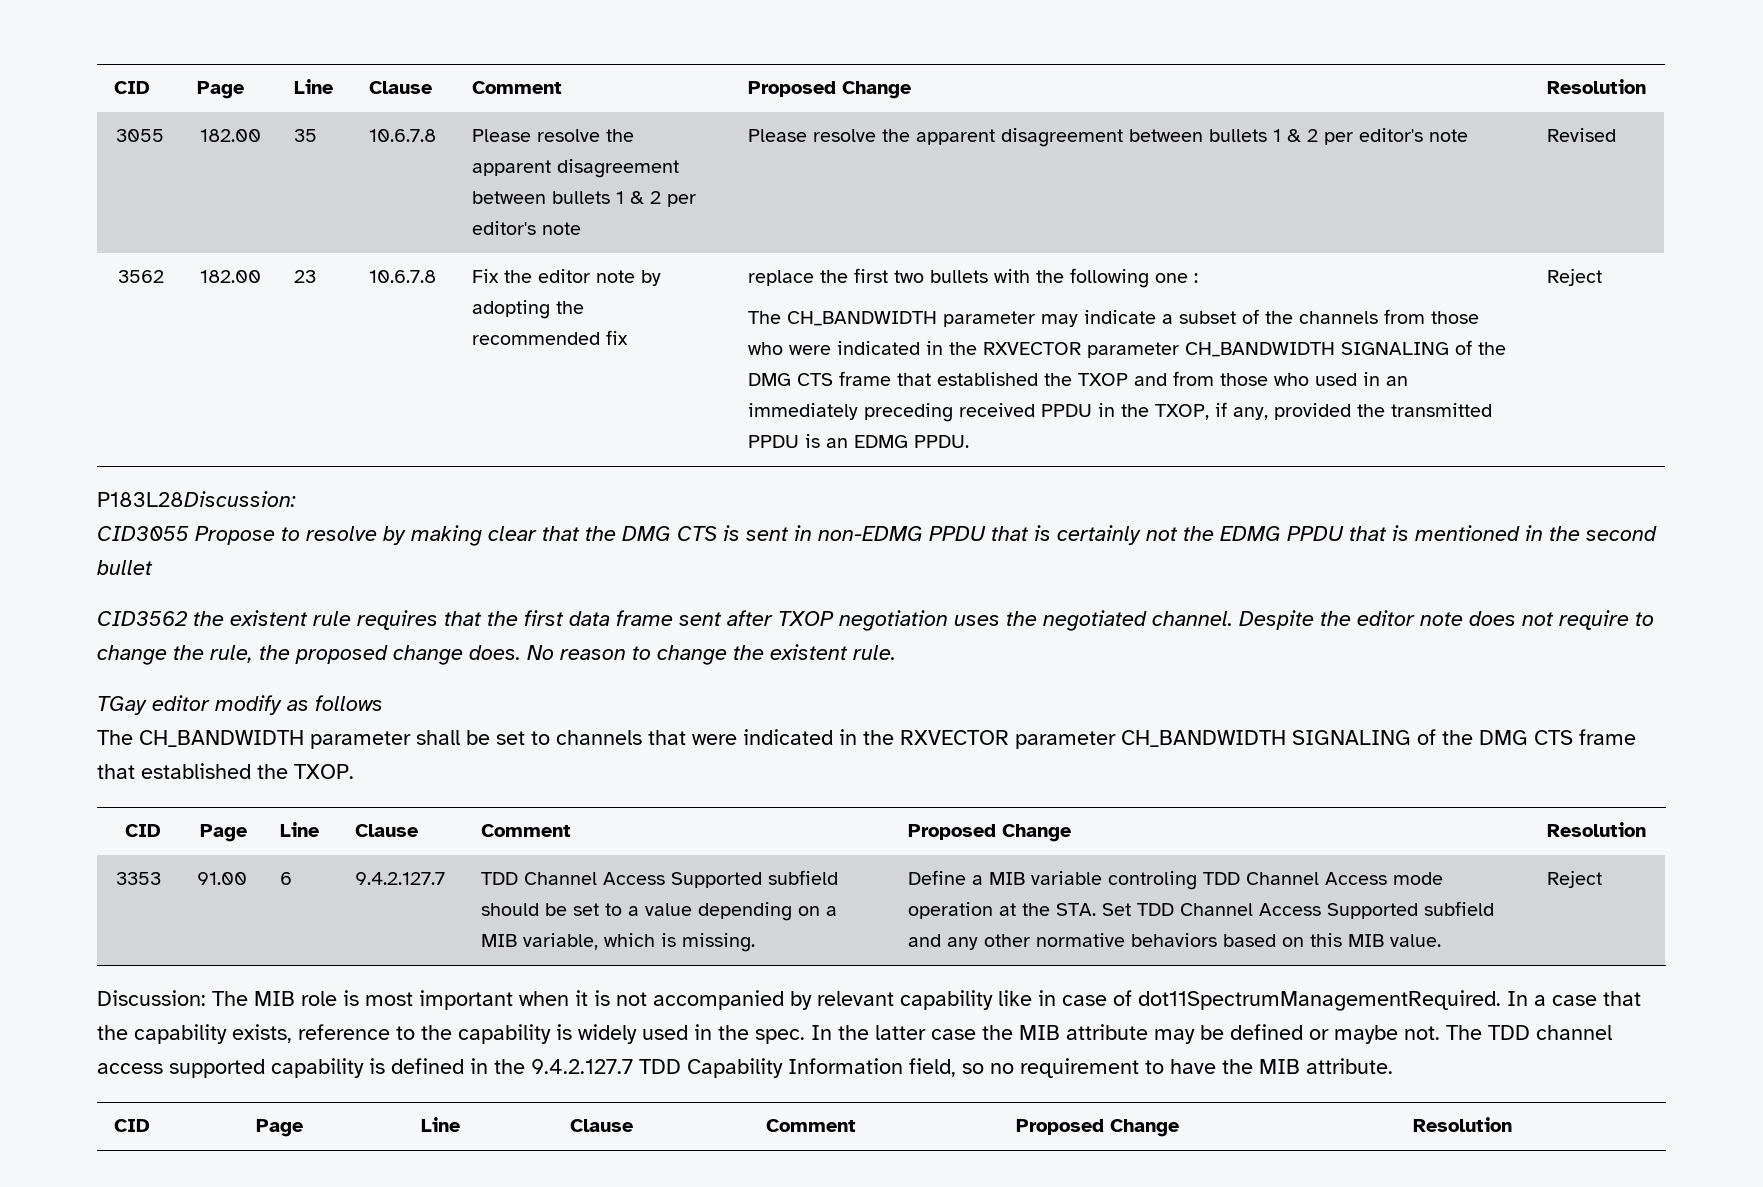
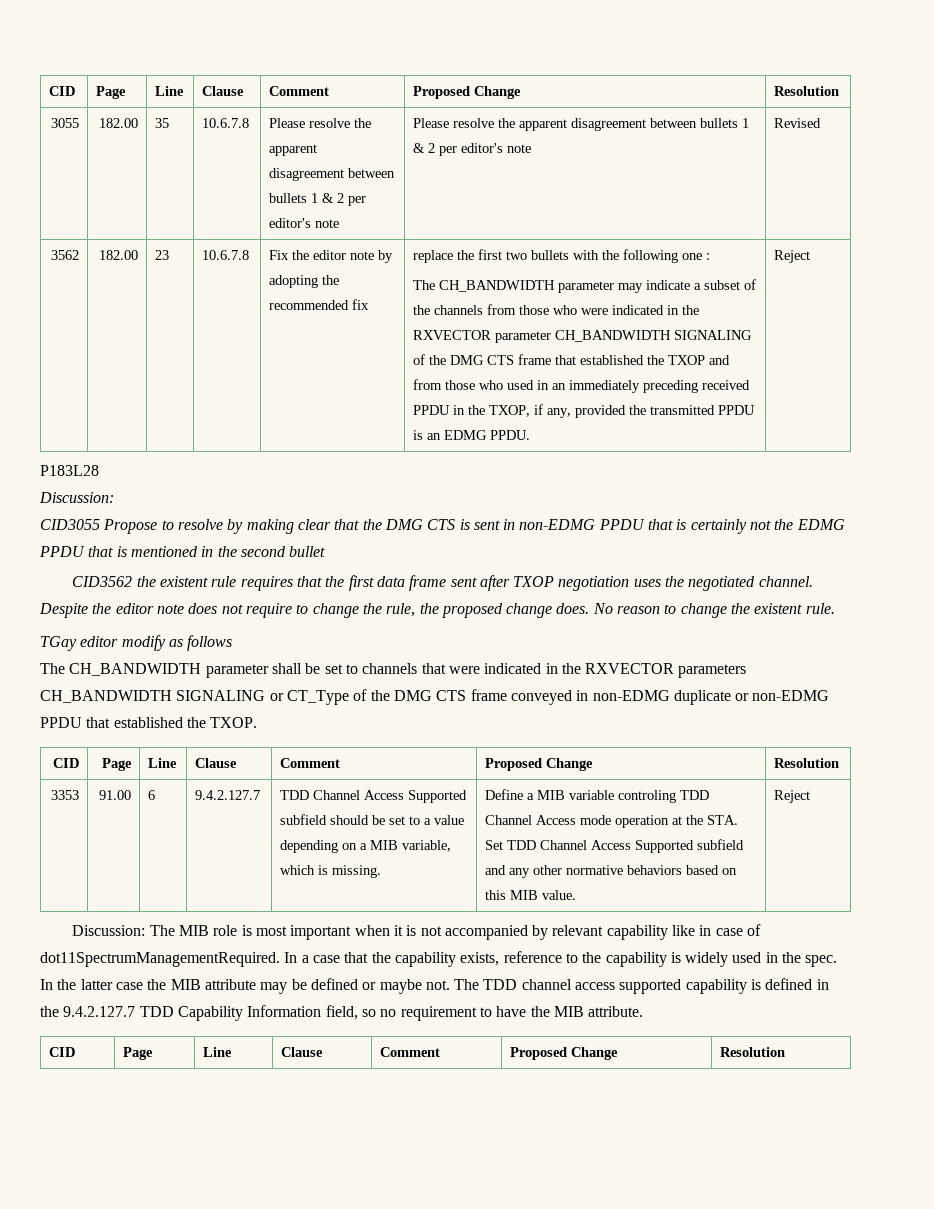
- P183L28Discussion:
+ P183L28
+ Discussion:
- The CH_BANDWIDTH parameter shall be set to channels that were indicated in the RXVECTOR parameter CH_BANDWIDTH SIGNALING of the DMG CTS frame that established the TXOP.
+ The CH_BANDWIDTH parameter shall be set to channels that were indicated in the RXVECTOR parameters CH_BANDWIDTH SIGNALING or CT_Type of the DMG CTS frame conveyed in non-EDMG duplicate or non-EDMG PPDU that established the TXOP.

